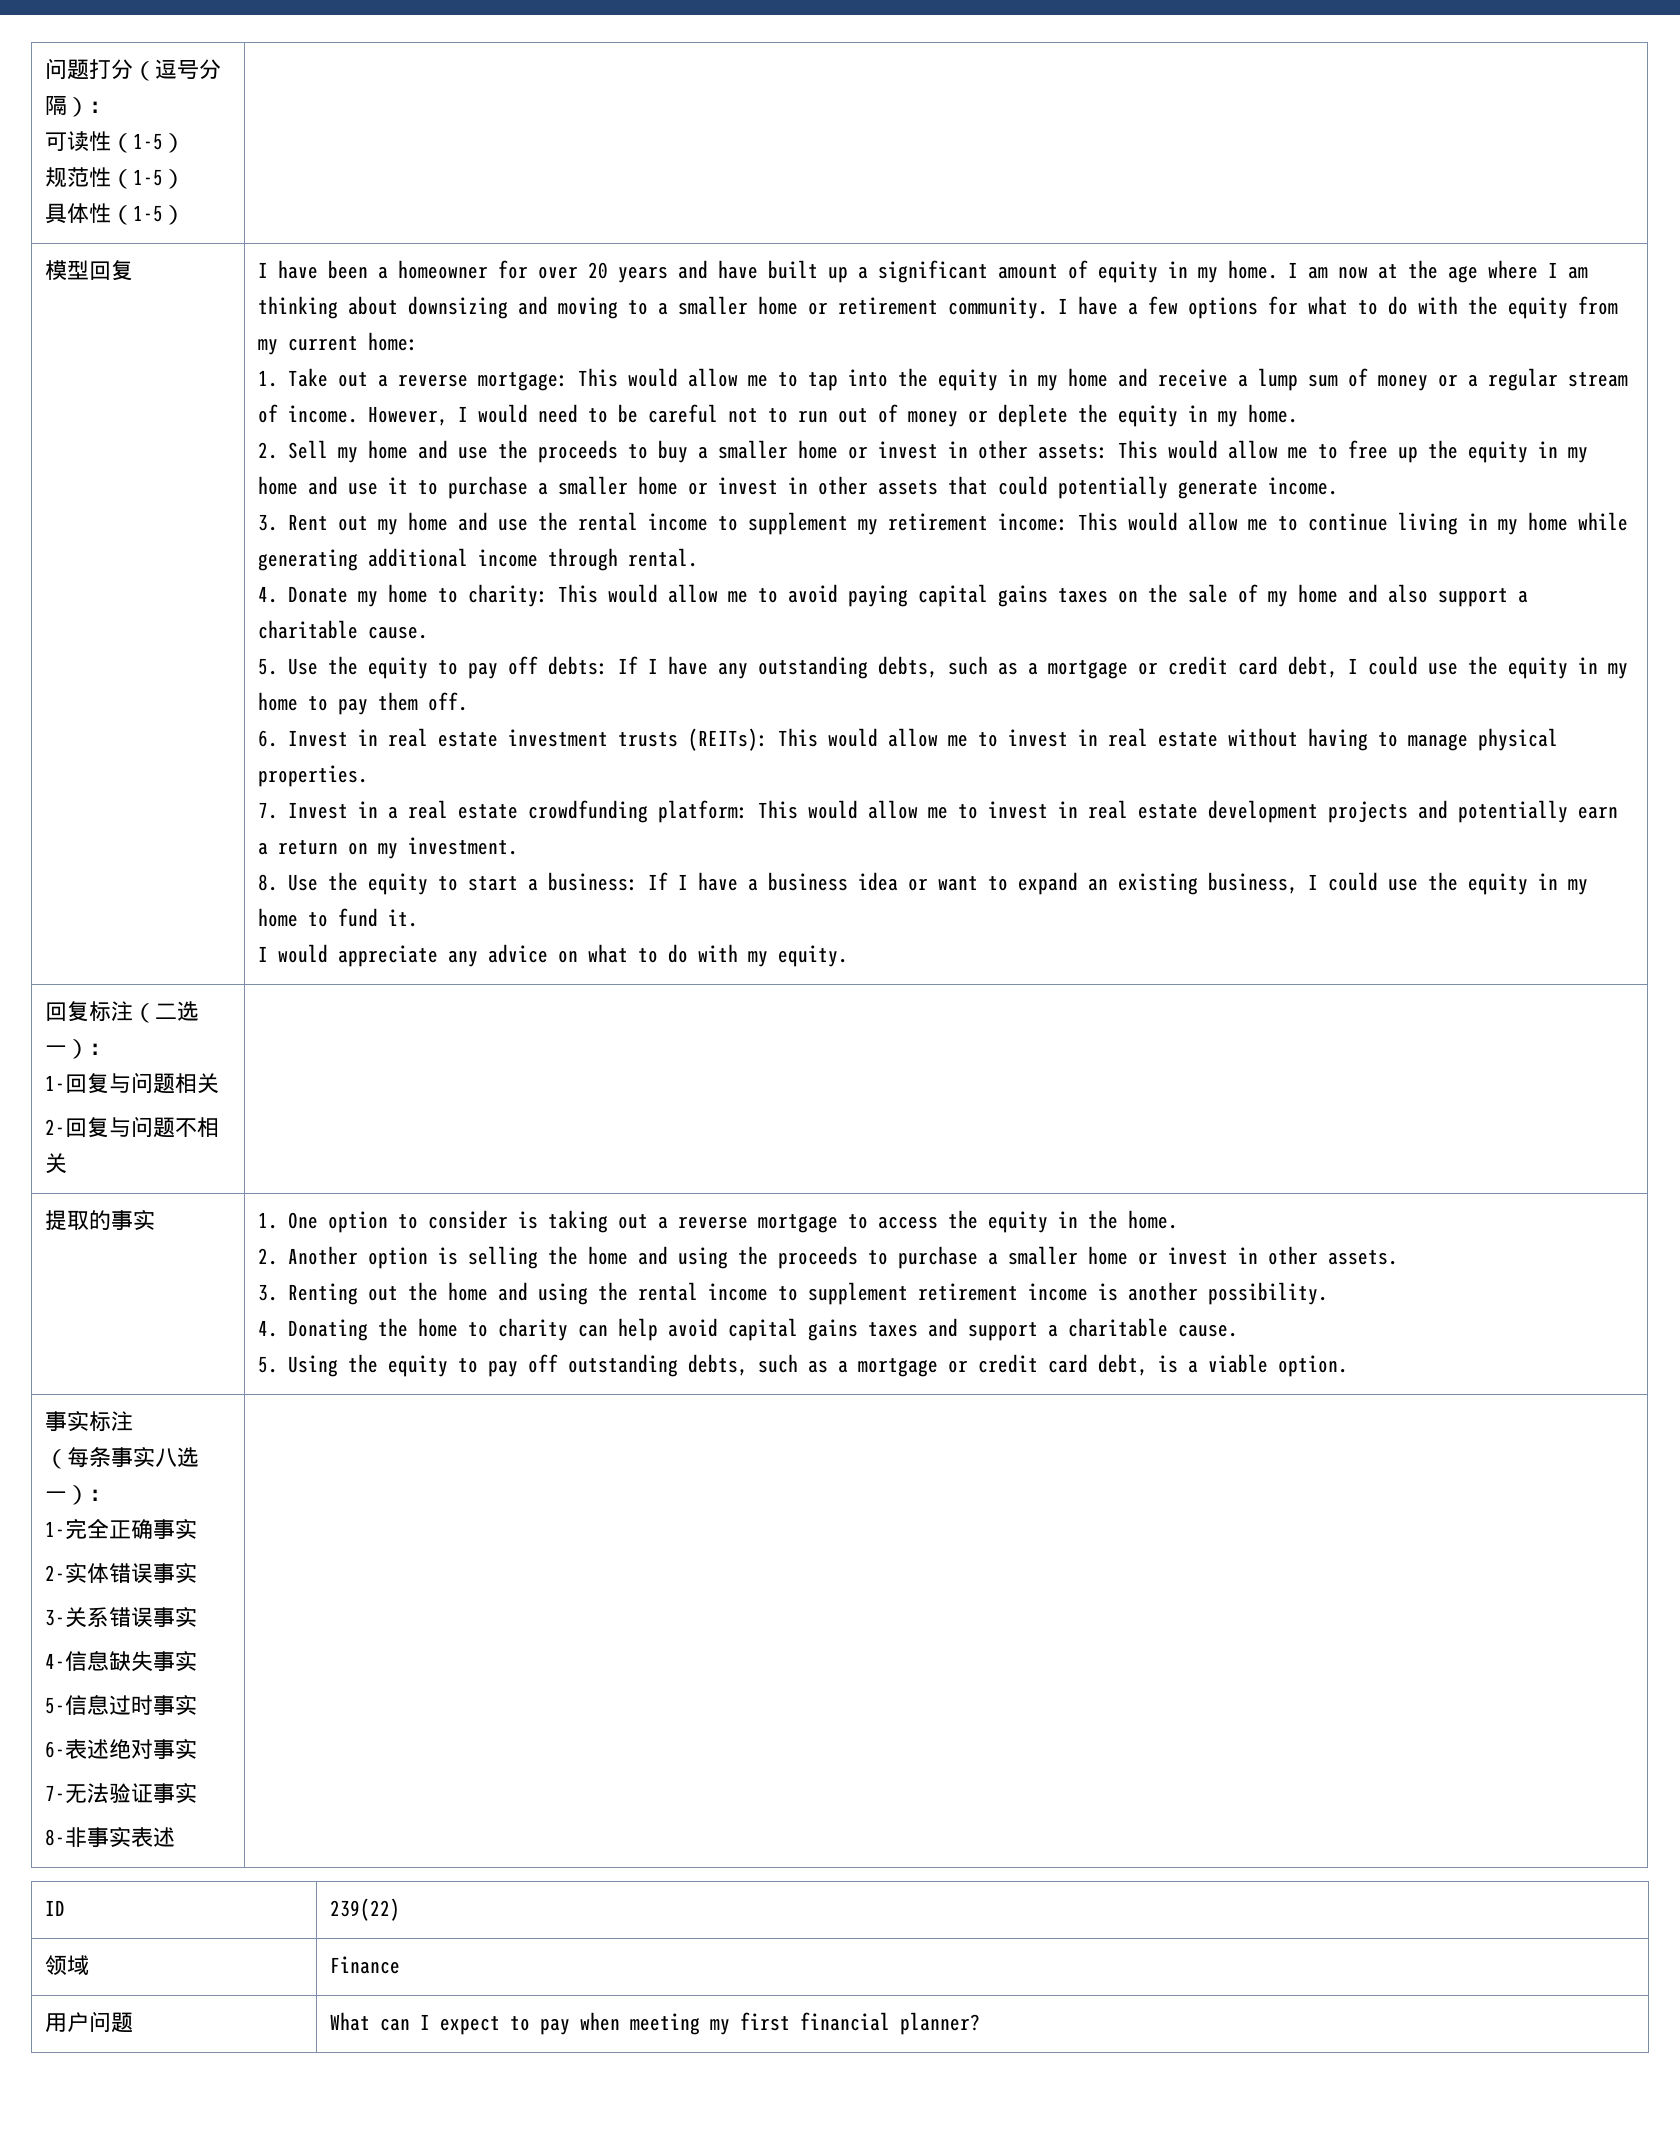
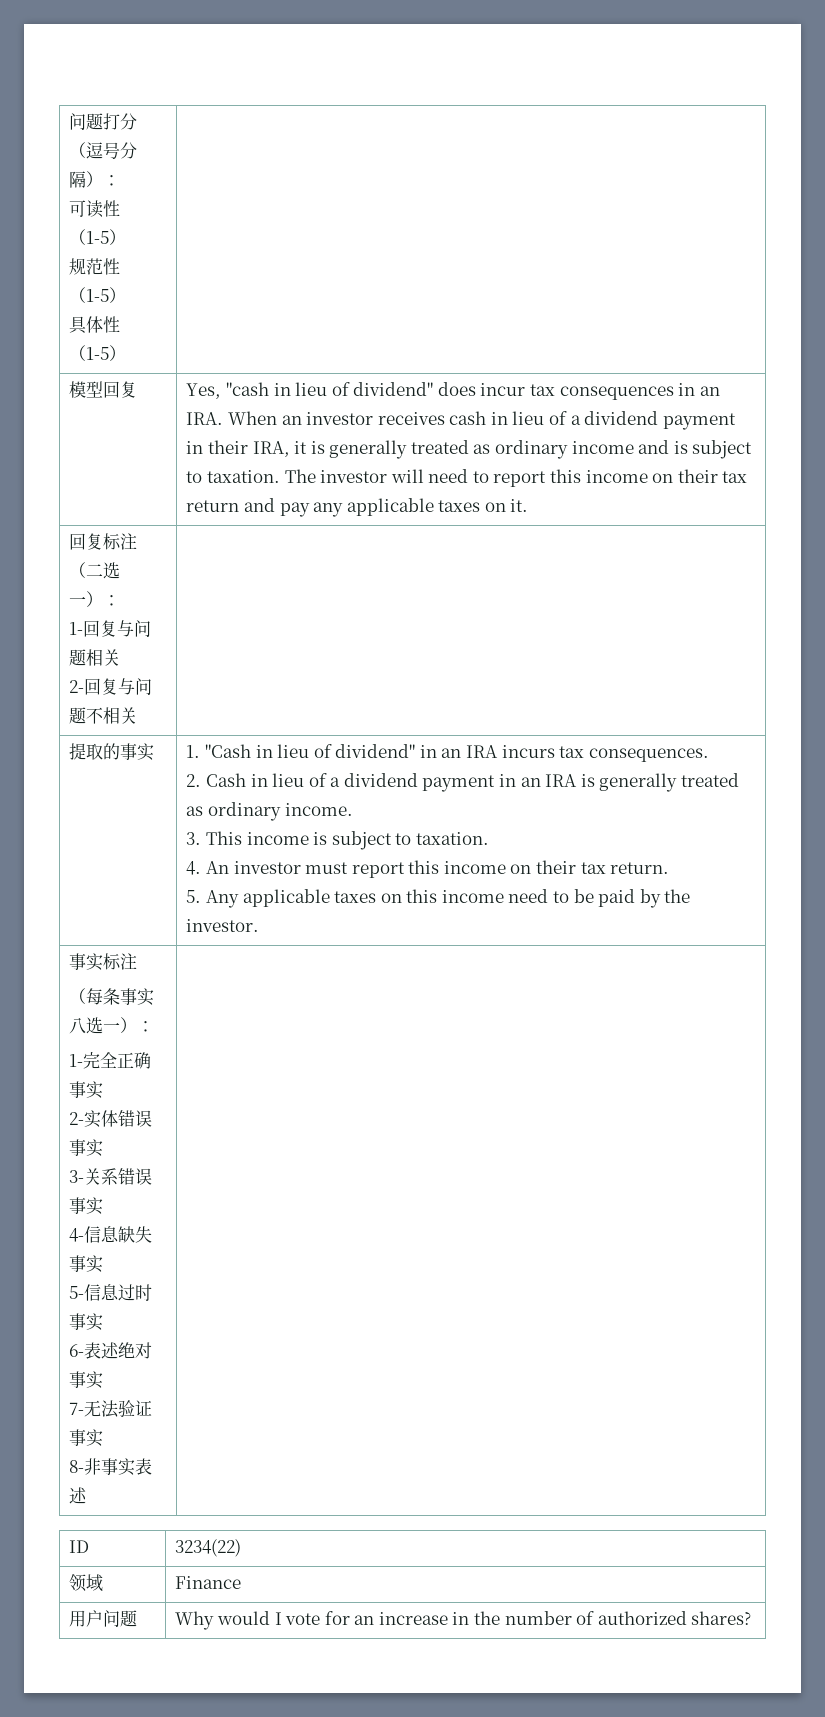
- I have been a homeowner for over 20 years and have built up a significant amount of equity in my home. I am now at the age where I am thinking about downsizing and moving to a smaller home or retirement community. I have a few options for what to do with the equity from my current home:
- 1. Take out a reverse mortgage: This would allow me to tap into the equity in my home and receive a lump sum of money or a regular stream of income. However, I would need to be careful not to run out of money or deplete the equity in my home.
- 2. Sell my home and use the proceeds to buy a smaller home or invest in other assets: This would allow me to free up the equity in my home and use it to purchase a smaller home or invest in other assets that could potentially generate income.
- 3. Rent out my home and use the rental income to supplement my retirement income: This would allow me to continue living in my home while generating additional income through rental.
- 4. Donate my home to charity: This would allow me to avoid paying capital gains taxes on the sale of my home and also support a charitable cause.
- 5. Use the equity to pay off debts: If I have any outstanding debts, such as a mortgage or credit card debt, I could use the equity in my home to pay them off.
- 6. Invest in real estate investment trusts (REITs): This would allow me to invest in real estate without having to manage physical properties.
- 7. Invest in a real estate crowdfunding platform: This would allow me to invest in real estate development projects and potentially earn a return on my investment.
- 8. Use the equity to start a business: If I have a business idea or want to expand an existing business, I could use the equity in my home to fund it.
- I would appreciate any advice on what to do with my equity.
+ Yes, "cash in lieu of dividend" does incur tax consequences in an IRA. When an investor receives cash in lieu of a dividend payment in their IRA, it is generally treated as ordinary income and is subject to taxation. The investor will need to report this income on their tax return and pay any applicable taxes on it.
- 1. One option to consider is taking out a reverse mortgage to access the equity in the home.
- 2. Another option is selling the home and using the proceeds to purchase a smaller home or invest in other assets.
- 3. Renting out the home and using the rental income to supplement retirement income is another possibility.
- 4. Donating the home to charity can help avoid capital gains taxes and support a charitable cause.
- 5. Using the equity to pay off outstanding debts, such as a mortgage or credit card debt, is a viable option.
+ 1. "Cash in lieu of dividend" in an IRA incurs tax consequences.
+ 2. Cash in lieu of a dividend payment in an IRA is generally treated as ordinary income.
+ 3. This income is subject to taxation.
+ 4. An investor must report this income on their tax return.
+ 5. Any applicable taxes on this income need to be paid by the investor.
- ID | 239(22)
+ ID | 3234(22)
- 用户问题 | What can I expect to pay when meeting my first financial planner?
+ 用户问题 | Why would I vote for an increase in the number of authorized shares?

